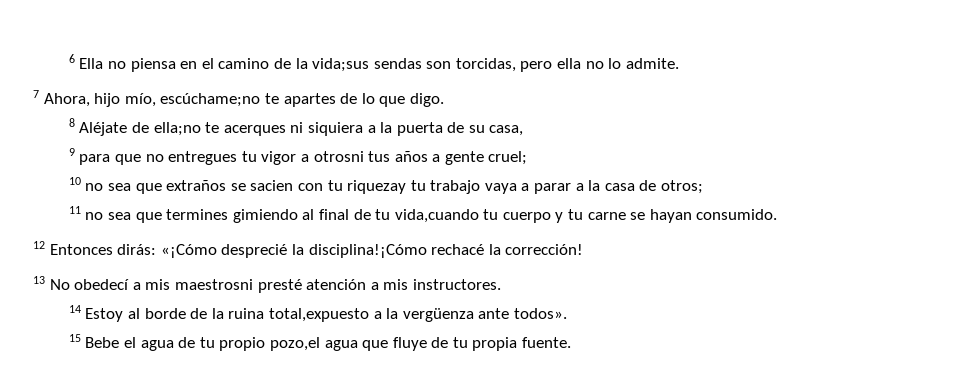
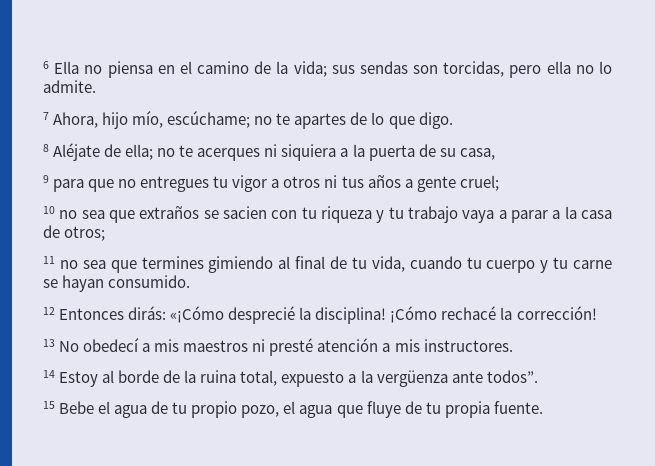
- 6 Ella no piensa en el camino de la vida;sus sendas son torcidas, pero ella no lo admite.
+ 6 Ella no piensa en el camino de la vida; sus sendas son torcidas, pero ella no lo admite.
- 7 Ahora, hijo mío, escúchame;no te apartes de lo que digo.
+ 7 Ahora, hijo mío, escúchame; no te apartes de lo que digo.
- 8 Aléjate de ella;no te acerques ni siquiera a la puerta de su casa,
+ 8 Aléjate de ella; no te acerques ni siquiera a la puerta de su casa,
- 9 para que no entregues tu vigor a otrosni tus años a gente cruel;
+ 9 para que no entregues tu vigor a otros ni tus años a gente cruel;
- 10 no sea que extraños se sacien con tu riquezay tu trabajo vaya a parar a la casa de otros;
+ 10 no sea que extraños se sacien con tu riqueza y tu trabajo vaya a parar a la casa de otros;
- 11 no sea que termines gimiendo al final de tu vida,cuando tu cuerpo y tu carne se hayan consumido.
+ 11 no sea que termines gimiendo al final de tu vida, cuando tu cuerpo y tu carne se hayan consumido.
- 12 Entonces dirás: «¡Cómo desprecié la disciplina!¡Cómo rechacé la corrección!
+ 12 Entonces dirás: «¡Cómo desprecié la disciplina! ¡Cómo rechacé la corrección!
- 13 No obedecí a mis maestrosni presté atención a mis instructores.
+ 13 No obedecí a mis maestros ni presté atención a mis instructores.
- 14 Estoy al borde de la ruina total,expuesto a la vergüenza ante todos».
+ 14 Estoy al borde de la ruina total, expuesto a la vergüenza ante todos”.
- 15 Bebe el agua de tu propio pozo,el agua que fluye de tu propia fuente.
+ 15 Bebe el agua de tu propio pozo, el agua que fluye de tu propia fuente.

